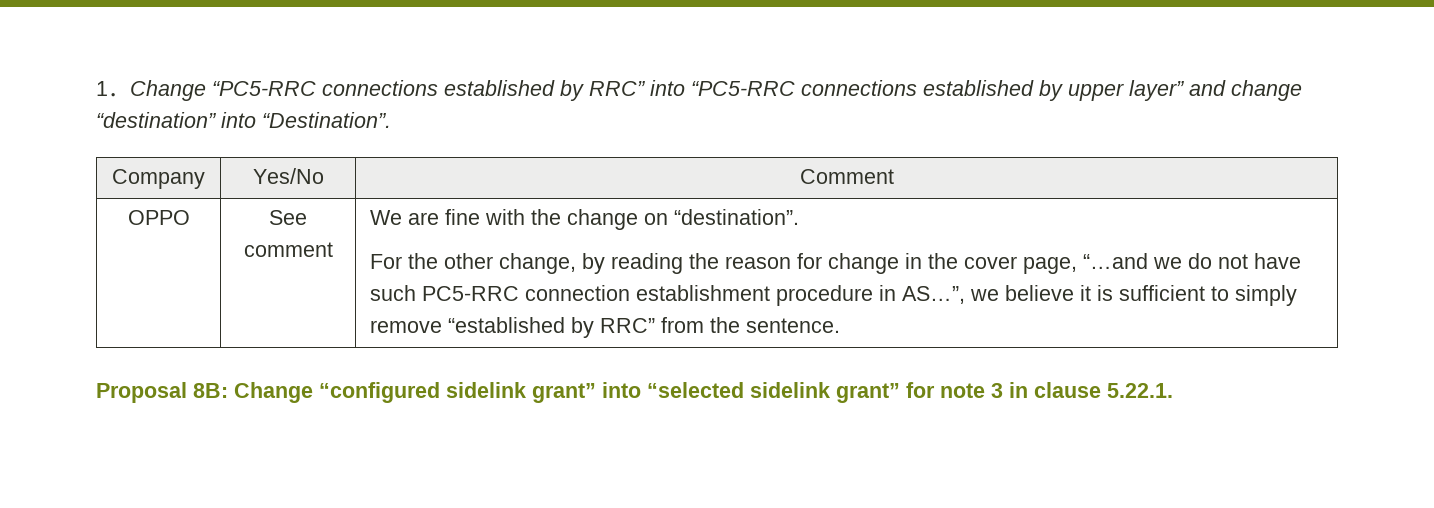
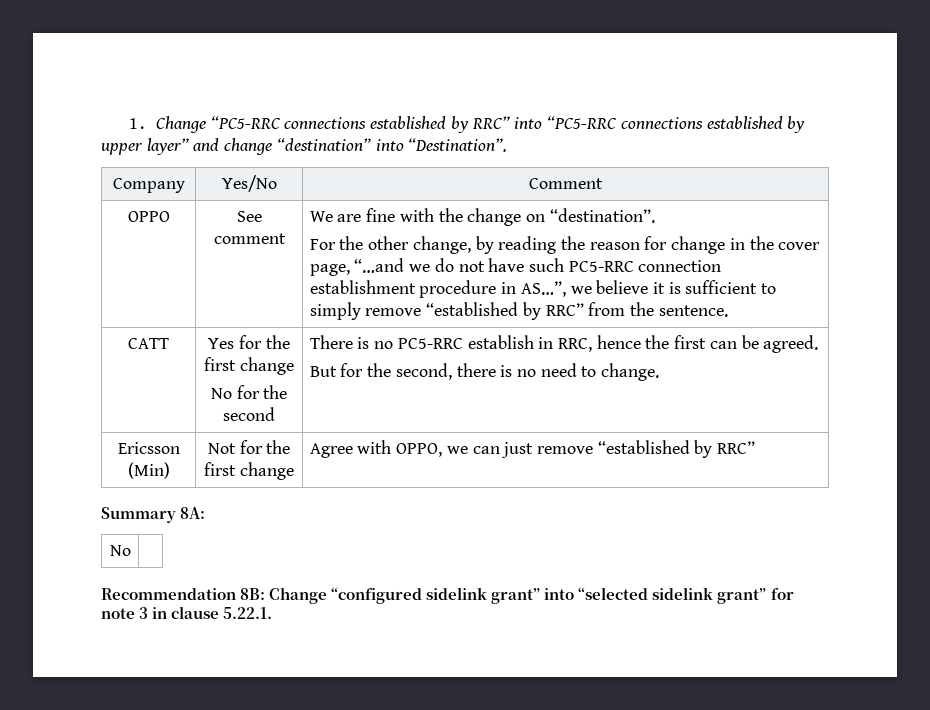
- Proposal 8B: Change “configured sidelink grant” into “selected sidelink grant” for note 3 in clause 5.22.1.
+ CATT | Yes for the first change
+ No for the second | There is no PC5-RRC establish in RRC, hence the first can be agreed.
+ But for the second, there is no need to change.
+ Ericsson (Min) | Not for the first change | Agree with OPPO, we can just remove “established by RRC”
+ Summary 8A:
+ No |
+ Recommendation 8B: Change “configured sidelink grant” into “selected sidelink grant” for note 3 in clause 5.22.1.

